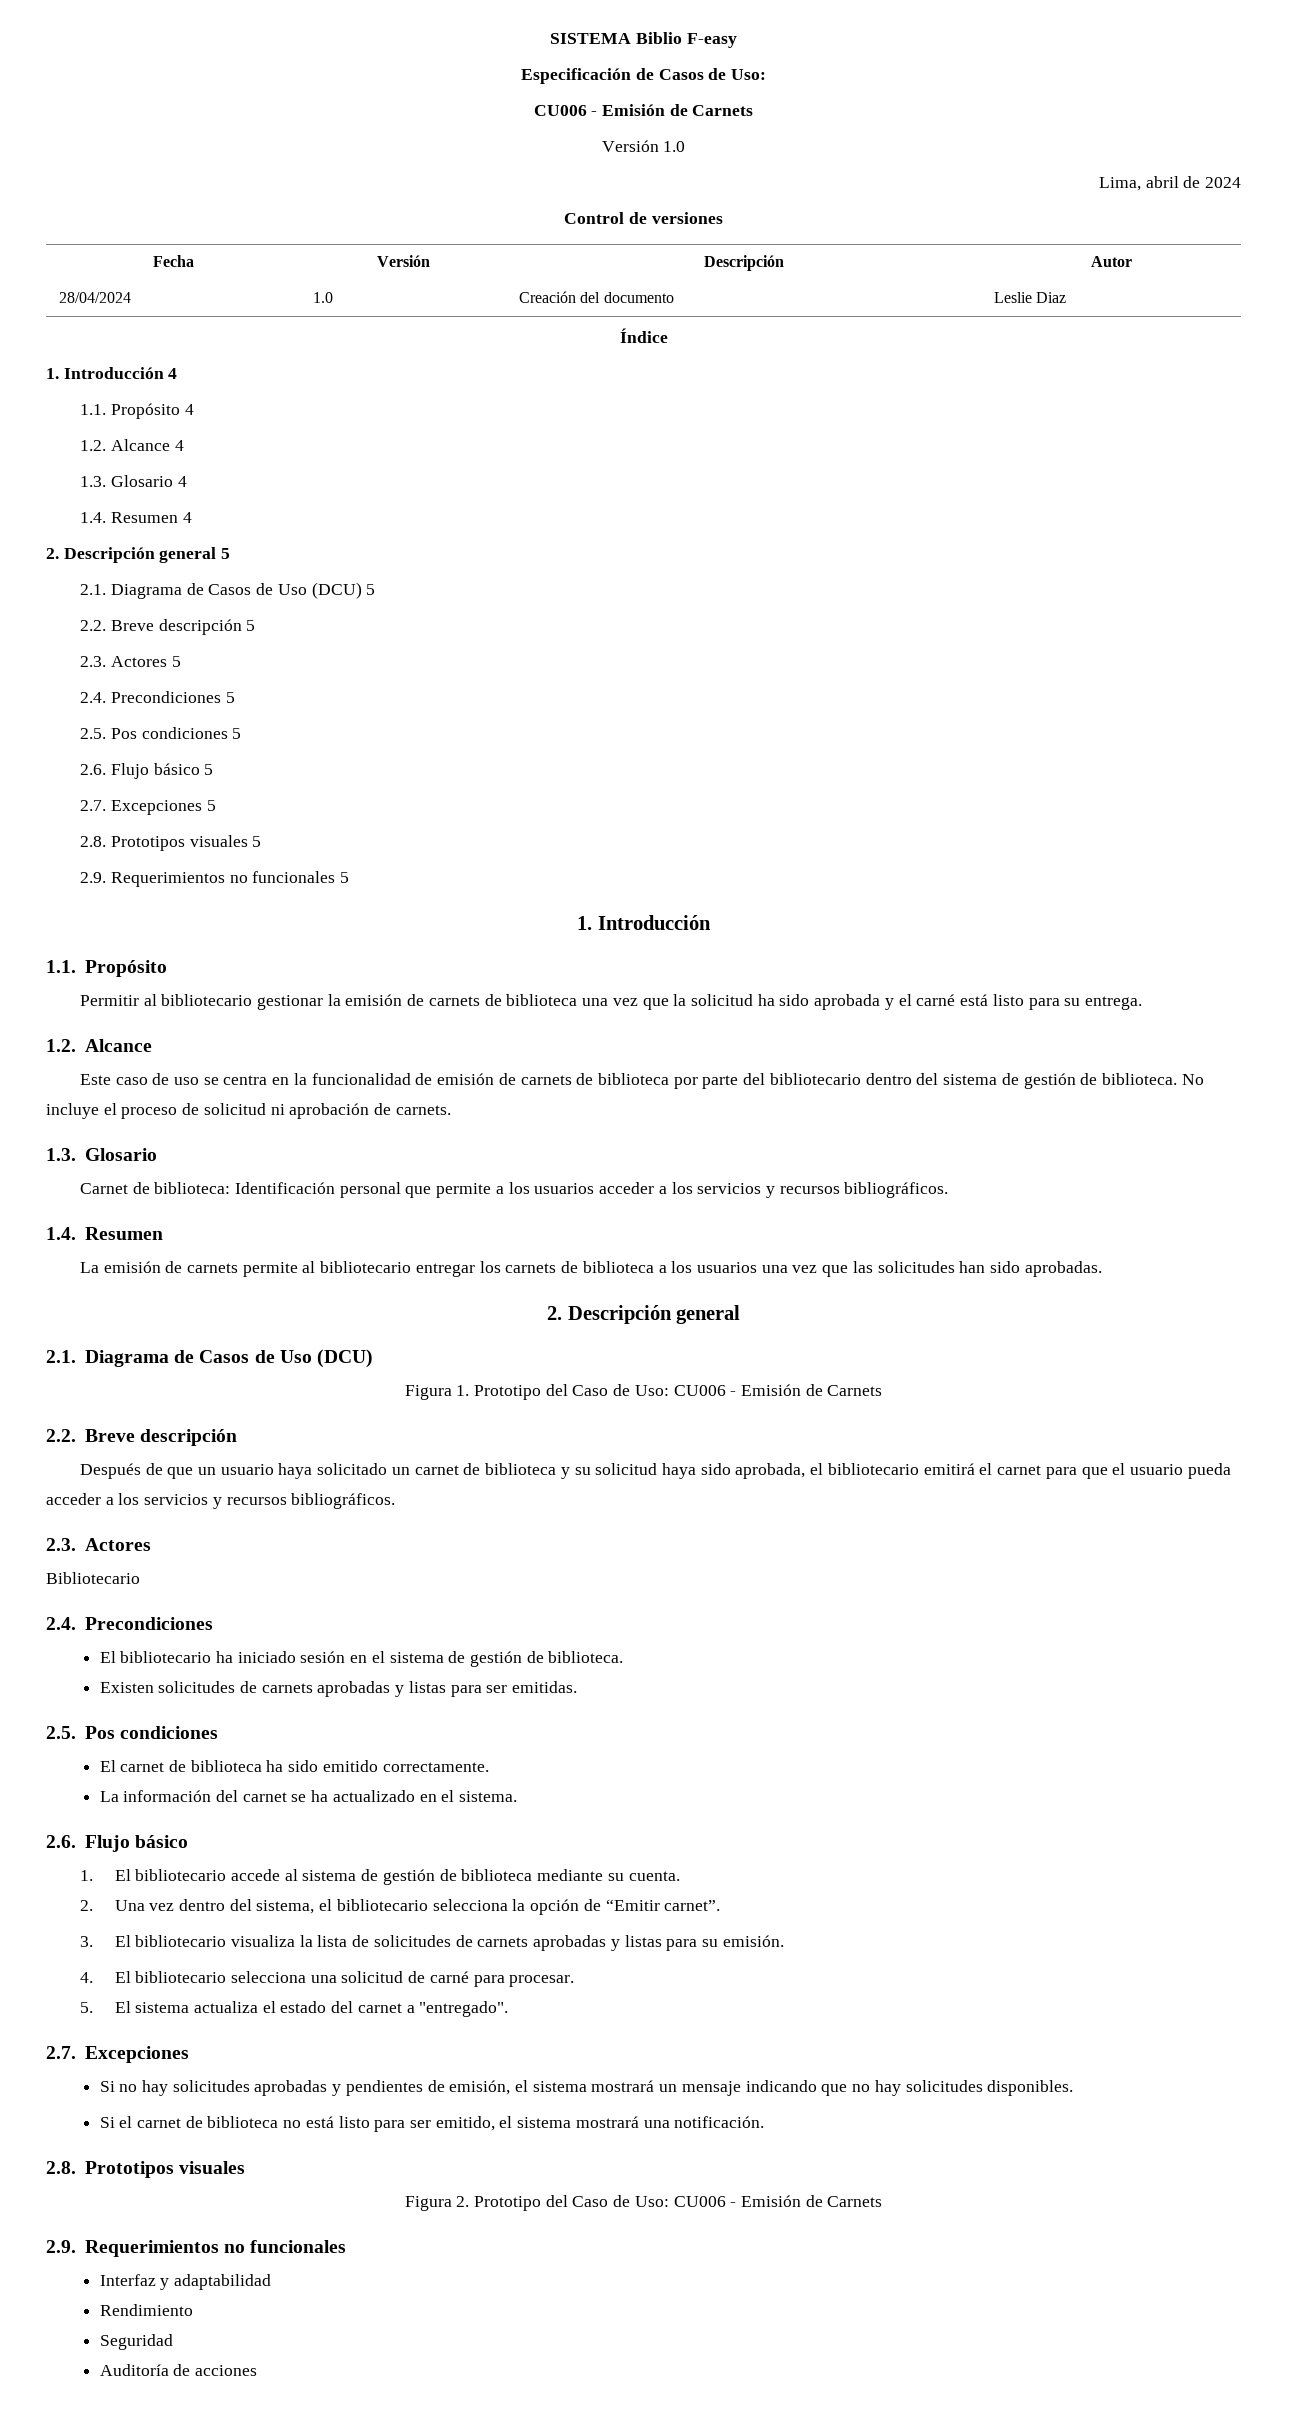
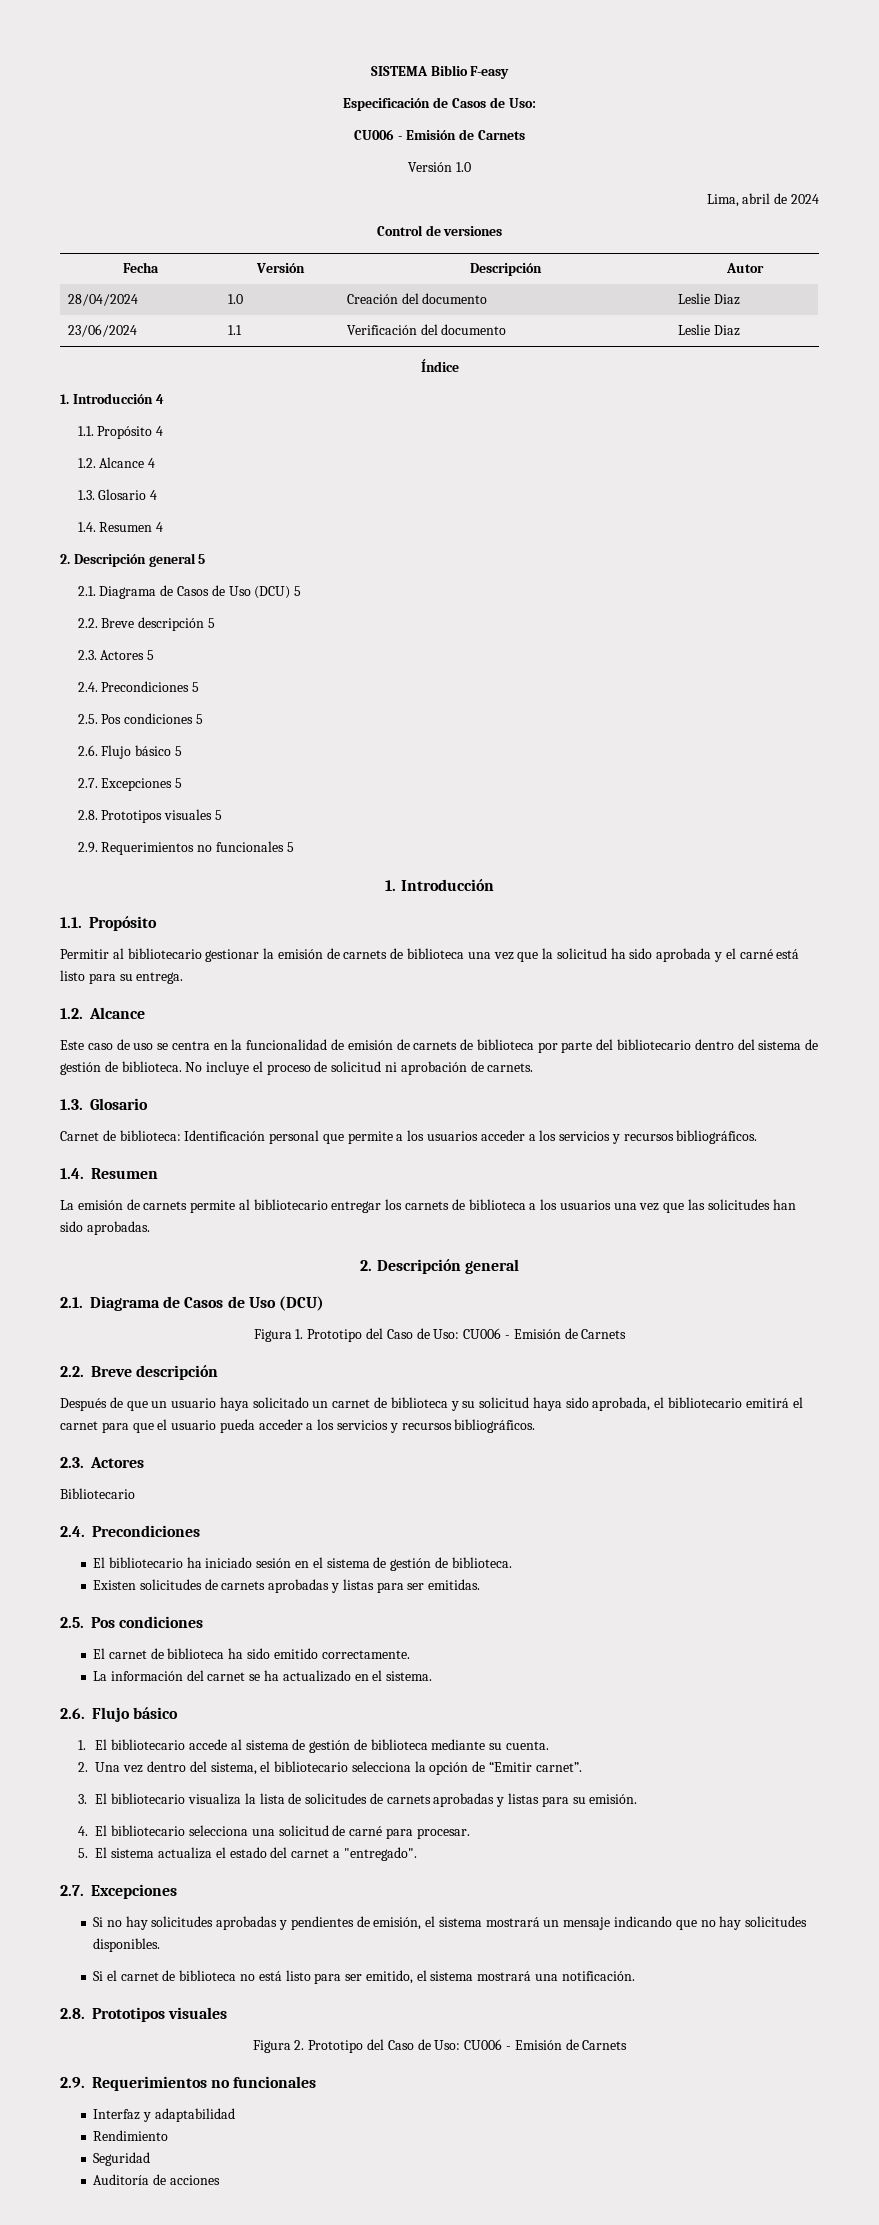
+ 23/06/2024 | 1.1 | Verificación del documento | Leslie Diaz

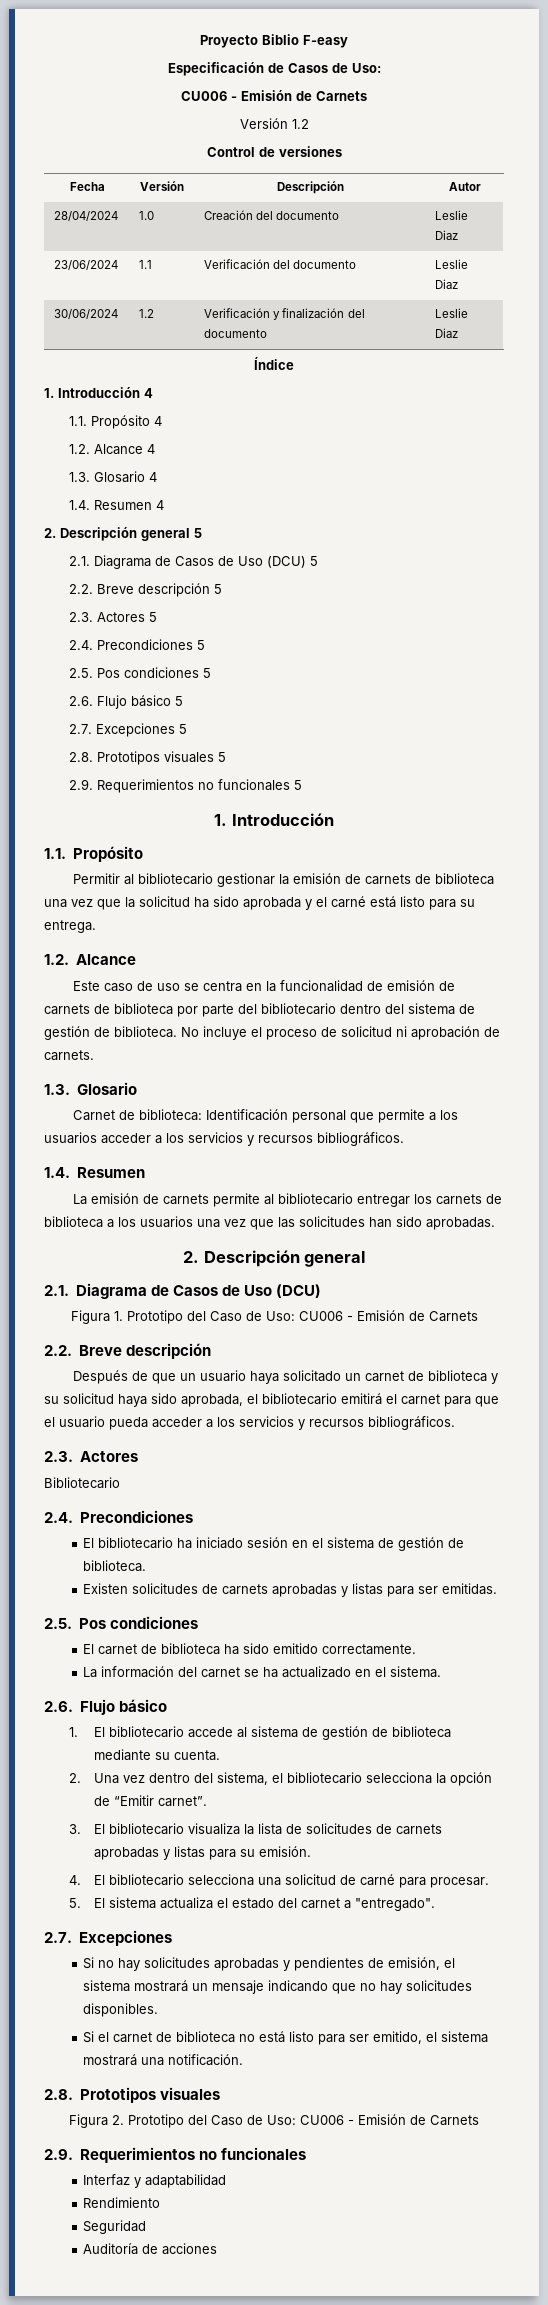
- SISTEMA Biblio F-easy
+ Proyecto Biblio F-easy
- Versión 1.0
- Lima, abril de 2024
+ Versión 1.2
+ 30/06/2024 | 1.2 | Verificación y finalización del documento | Leslie Diaz

